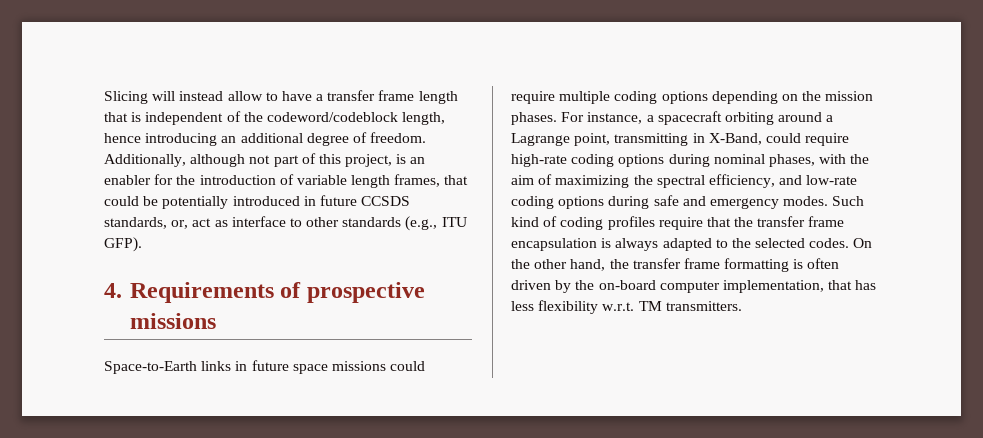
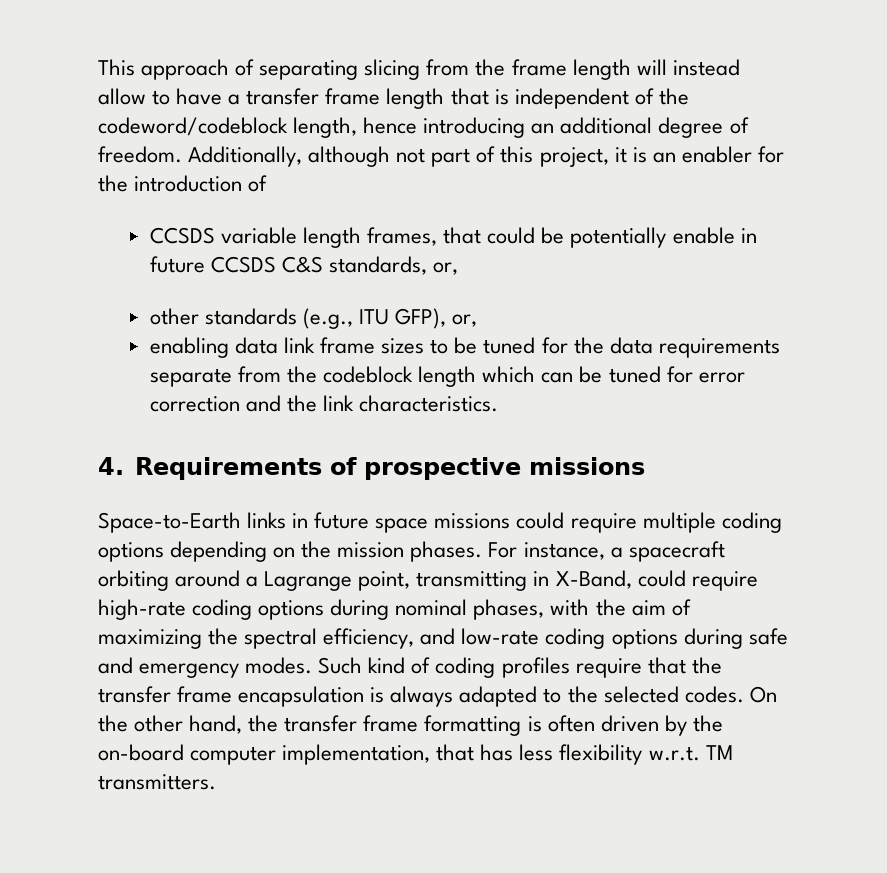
- Slicing will instead allow to have a transfer frame length that is independent of the codeword/codeblock length, hence introducing an additional degree of freedom.
+ This approach of separating slicing from the frame length will instead allow to have a transfer frame length that is independent of the codeword/codeblock length, hence introducing an additional degree of freedom.
- Additionally, although not part of this project, is an enabler for the introduction of variable length frames, that could be potentially introduced in future CCSDS standards, or, act as interface to other standards (e.g., ITU GFP).
+ Additionally, although not part of this project, it is an enabler for the introduction of
+ CCSDS variable length frames, that could be potentially enable in future CCSDS C&S standards, or,
+ other standards (e.g., ITU GFP), or,
+ enabling data link frame sizes to be tuned for the data requirements separate from the codeblock length which can be tuned for error correction and the link characteristics.

